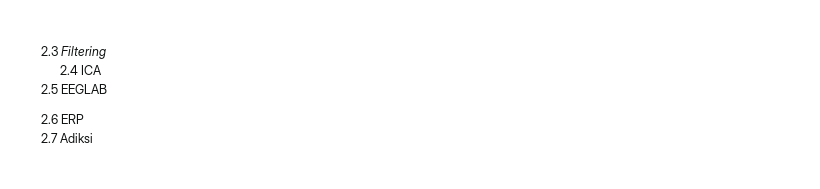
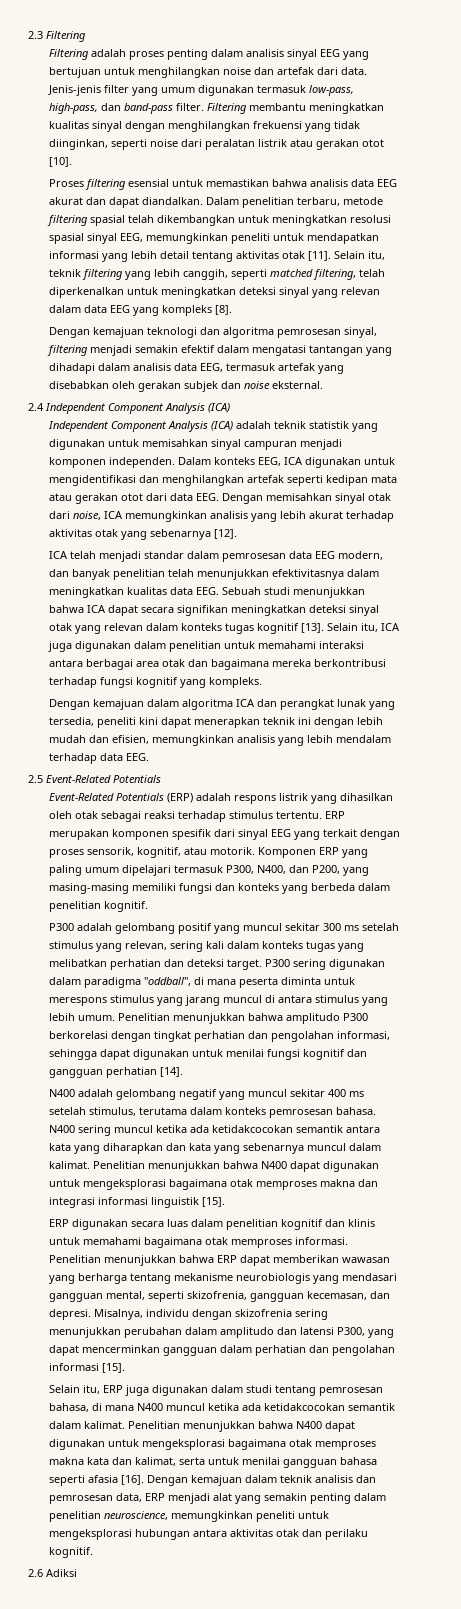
- 2.4 ICA
- 2.5 EEGLAB
+ Filtering adalah proses penting dalam analisis sinyal EEG yang bertujuan untuk menghilangkan noise dan artefak dari data. Jenis-jenis filter yang umum digunakan termasuk low-pass, high-pass, dan band-pass filter. Filtering membantu meningkatkan kualitas sinyal dengan menghilangkan frekuensi yang tidak diinginkan, seperti noise dari peralatan listrik atau gerakan otot [10].
+ Proses filtering esensial untuk memastikan bahwa analisis data EEG akurat dan dapat diandalkan. Dalam penelitian terbaru, metode filtering spasial telah dikembangkan untuk meningkatkan resolusi spasial sinyal EEG, memungkinkan peneliti untuk mendapatkan informasi yang lebih detail tentang aktivitas otak [11]. Selain itu, teknik filtering yang lebih canggih, seperti matched filtering, telah diperkenalkan untuk meningkatkan deteksi sinyal yang relevan dalam data EEG yang kompleks [8].
+ Dengan kemajuan teknologi dan algoritma pemrosesan sinyal, filtering menjadi semakin efektif dalam mengatasi tantangan yang dihadapi dalam analisis data EEG, termasuk artefak yang disebabkan oleh gerakan subjek dan noise eksternal.
+ 2.4 Independent Component Analysis (ICA)
+ Independent Component Analysis (ICA) adalah teknik statistik yang digunakan untuk memisahkan sinyal campuran menjadi komponen independen. Dalam konteks EEG, ICA digunakan untuk mengidentifikasi dan menghilangkan artefak seperti kedipan mata atau gerakan otot dari data EEG. Dengan memisahkan sinyal otak dari noise, ICA memungkinkan analisis yang lebih akurat terhadap aktivitas otak yang sebenarnya [12].
+ ICA telah menjadi standar dalam pemrosesan data EEG modern, dan banyak penelitian telah menunjukkan efektivitasnya dalam meningkatkan kualitas data EEG. Sebuah studi menunjukkan bahwa ICA dapat secara signifikan meningkatkan deteksi sinyal otak yang relevan dalam konteks tugas kognitif [13]. Selain itu, ICA juga digunakan dalam penelitian untuk memahami interaksi antara berbagai area otak dan bagaimana mereka berkontribusi terhadap fungsi kognitif yang kompleks.
+ Dengan kemajuan dalam algoritma ICA dan perangkat lunak yang tersedia, peneliti kini dapat menerapkan teknik ini dengan lebih mudah dan efisien, memungkinkan analisis yang lebih mendalam terhadap data EEG.
+ 2.5 Event-Related Potentials
+ Event-Related Potentials (ERP) adalah respons listrik yang dihasilkan oleh otak sebagai reaksi terhadap stimulus tertentu. ERP merupakan komponen spesifik dari sinyal EEG yang terkait dengan proses sensorik, kognitif, atau motorik. Komponen ERP yang paling umum dipelajari termasuk P300, N400, dan P200, yang masing-masing memiliki fungsi dan konteks yang berbeda dalam penelitian kognitif.
+ P300 adalah gelombang positif yang muncul sekitar 300 ms setelah stimulus yang relevan, sering kali dalam konteks tugas yang melibatkan perhatian dan deteksi target. P300 sering digunakan dalam paradigma "oddball", di mana peserta diminta untuk merespons stimulus yang jarang muncul di antara stimulus yang lebih umum. Penelitian menunjukkan bahwa amplitudo P300 berkorelasi dengan tingkat perhatian dan pengolahan informasi, sehingga dapat digunakan untuk menilai fungsi kognitif dan gangguan perhatian [14].
+ N400 adalah gelombang negatif yang muncul sekitar 400 ms setelah stimulus, terutama dalam konteks pemrosesan bahasa. N400 sering muncul ketika ada ketidakcocokan semantik antara kata yang diharapkan dan kata yang sebenarnya muncul dalam kalimat. Penelitian menunjukkan bahwa N400 dapat digunakan untuk mengeksplorasi bagaimana otak memproses makna dan integrasi informasi linguistik [15].
+ ERP digunakan secara luas dalam penelitian kognitif dan klinis untuk memahami bagaimana otak memproses informasi. Penelitian menunjukkan bahwa ERP dapat memberikan wawasan yang berharga tentang mekanisme neurobiologis yang mendasari gangguan mental, seperti skizofrenia, gangguan kecemasan, dan depresi. Misalnya, individu dengan skizofrenia sering menunjukkan perubahan dalam amplitudo dan latensi P300, yang dapat mencerminkan gangguan dalam perhatian dan pengolahan informasi [15].
+ Selain itu, ERP juga digunakan dalam studi tentang pemrosesan bahasa, di mana N400 muncul ketika ada ketidakcocokan semantik dalam kalimat. Penelitian menunjukkan bahwa N400 dapat digunakan untuk mengeksplorasi bagaimana otak memproses makna kata dan kalimat, serta untuk menilai gangguan bahasa seperti afasia [16]. Dengan kemajuan dalam teknik analisis dan pemrosesan data, ERP menjadi alat yang semakin penting dalam penelitian neuroscience, memungkinkan peneliti untuk mengeksplorasi hubungan antara aktivitas otak dan perilaku kognitif.
- 2.6 ERP
- 2.7 Adiksi
+ 2.6 Adiksi

